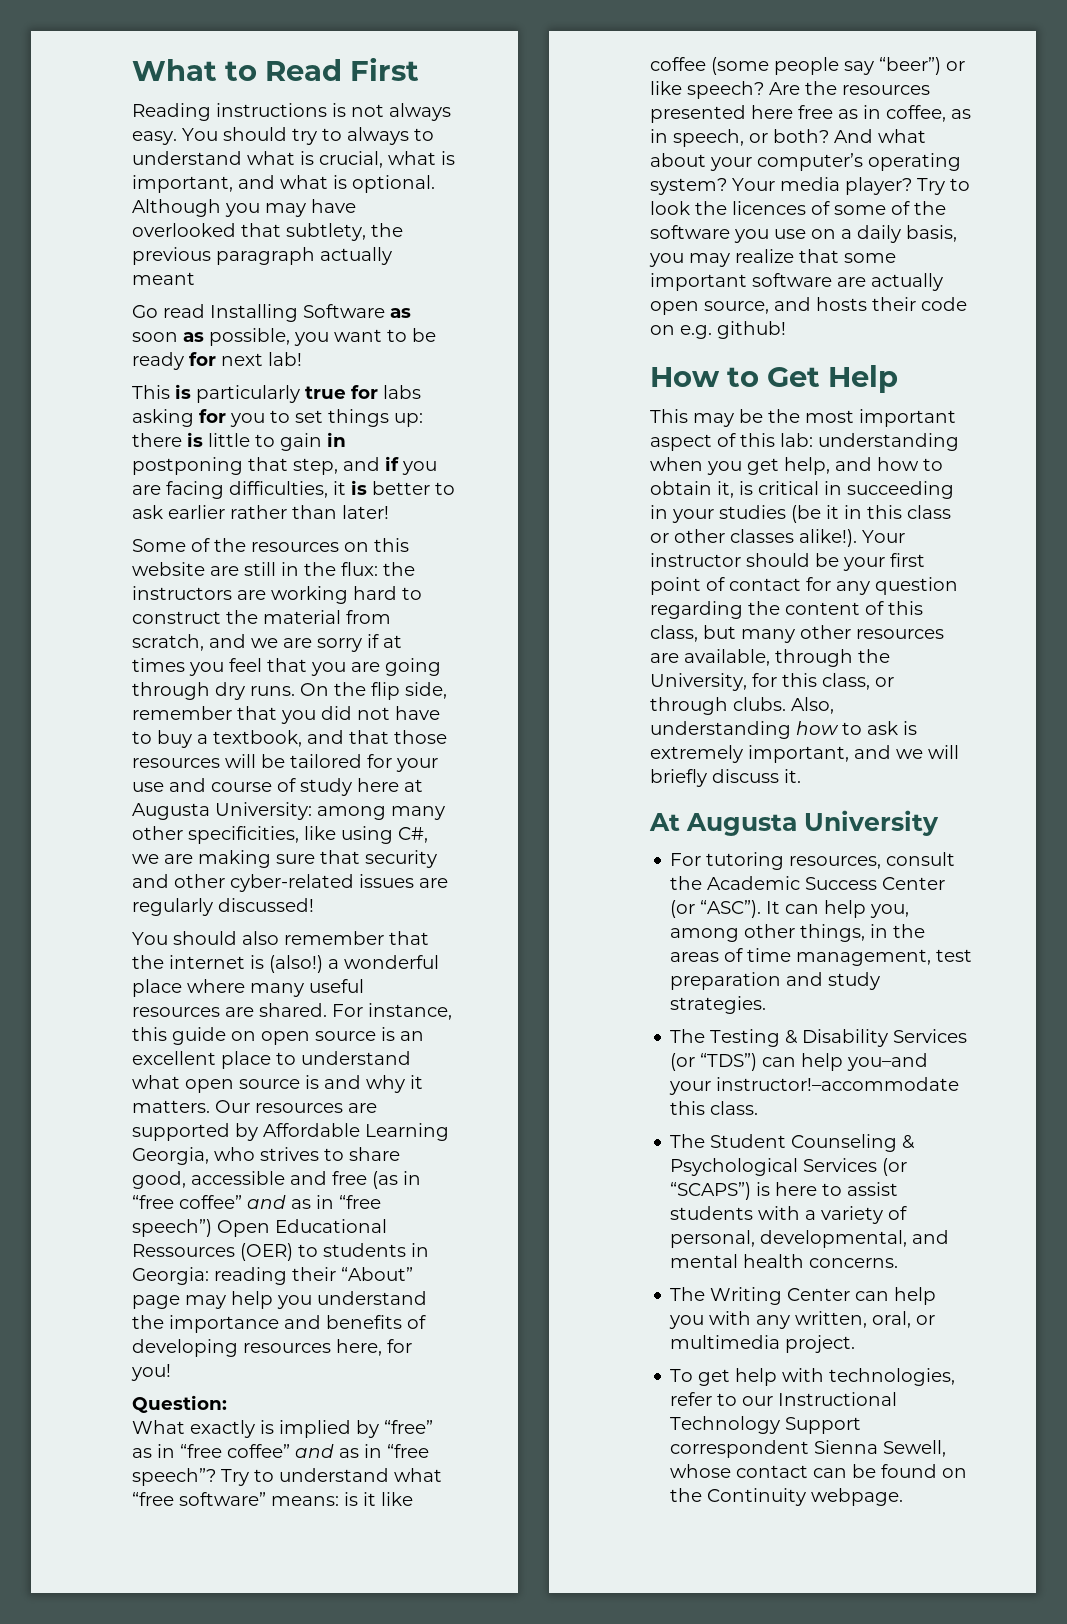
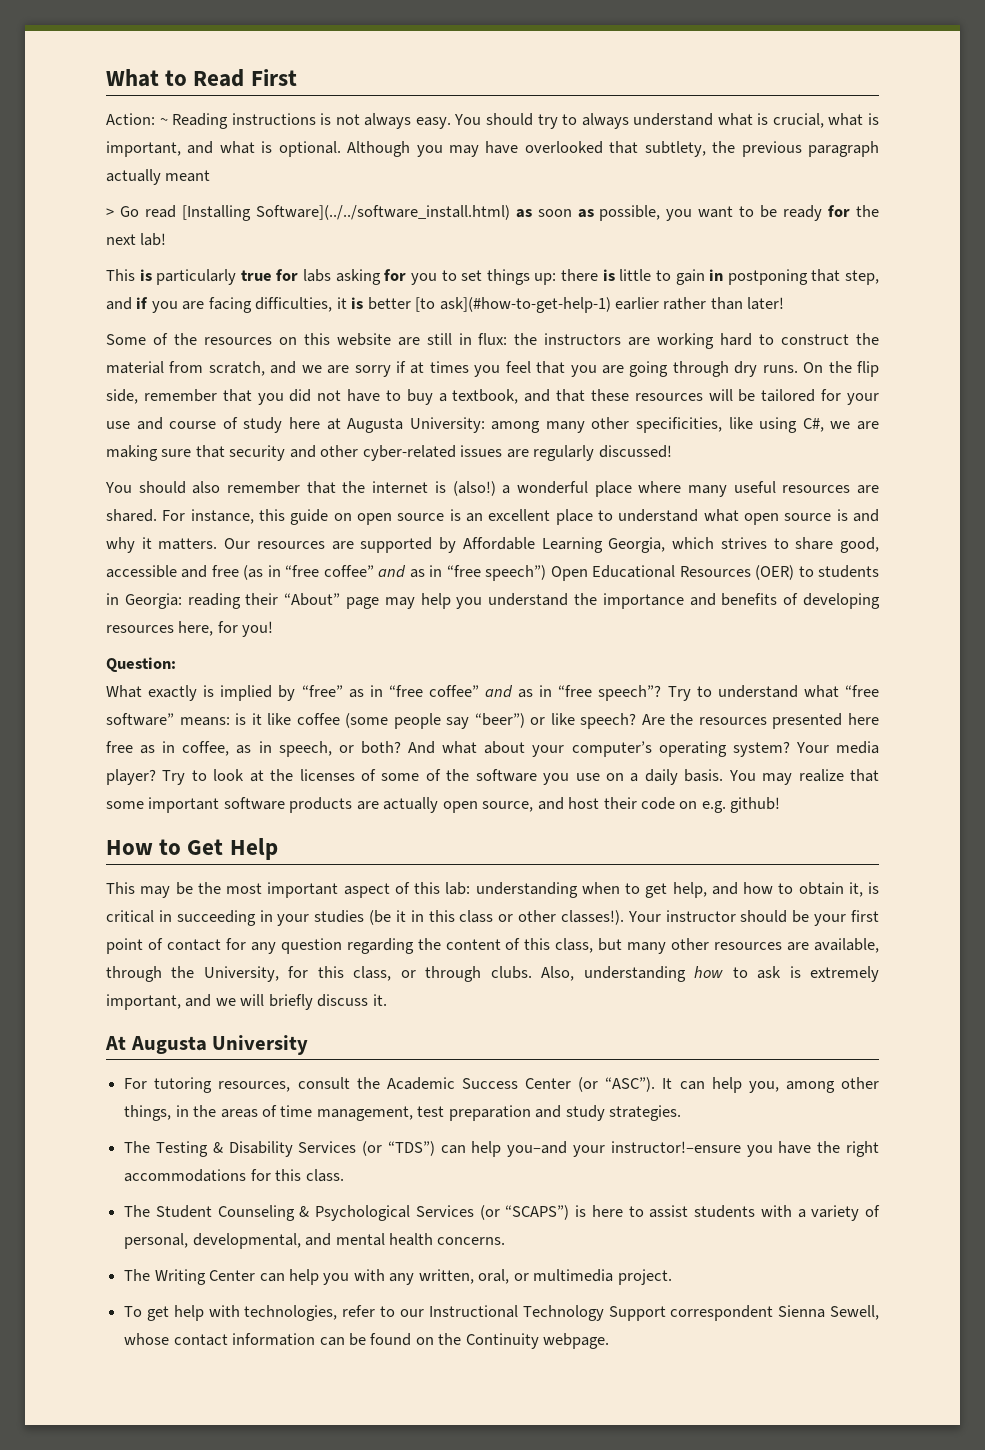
- Reading instructions is not always easy.
+ Action: ~ Reading instructions is not always easy.
- You should try to always to understand what is crucial, what is important, and what is optional.
+ You should try to always understand what is crucial, what is important, and what is optional.
- Go read Installing Software as soon as possible, you want to be ready for next lab!
+ > Go read [Installing Software](../../software_install.html) as soon as possible, you want to be ready for the next lab!
- This is particularly true for labs asking for you to set things up: there is little to gain in postponing that step, and if you are facing difficulties, it is better to ask earlier rather than later!
+ This is particularly true for labs asking for you to set things up: there is little to gain in postponing that step, and if you are facing difficulties, it is better [to ask](#how-to-get-help-1) earlier rather than later!
- Some of the resources on this website are still in the flux: the instructors are working hard to construct the material from scratch, and we are sorry if at times you feel that you are going through dry runs.
+ Some of the resources on this website are still in flux: the instructors are working hard to construct the material from scratch, and we are sorry if at times you feel that you are going through dry runs.
- On the flip side, remember that you did not have to buy a textbook, and that those resources will be tailored for your use and course of study here at Augusta University: among many other specificities, like using C#, we are making sure that security and other cyber-related issues are regularly discussed!
+ On the flip side, remember that you did not have to buy a textbook, and that these resources will be tailored for your use and course of study here at Augusta University: among many other specificities, like using C#, we are making sure that security and other cyber-related issues are regularly discussed!
- Our resources are supported by Affordable Learning Georgia, who strives to share good, accessible and free (as in “free coffee” and as in “free speech”) Open Educational Ressources (OER) to students in Georgia: reading their “About” page may help you understand the importance and benefits of developing resources here, for you!
+ Our resources are supported by Affordable Learning Georgia, which strives to share good, accessible and free (as in “free coffee” and as in “free speech”) Open Educational Resources (OER) to students in Georgia: reading their “About” page may help you understand the importance and benefits of developing resources here, for you!
- Try to look the licences of some of the software you use on a daily basis, you may realize that some important software are actually open source, and hosts their code on e.g. github!
+ Try to look at the licenses of some of the software you use on a daily basis. You may realize that some important software products are actually open source, and host their code on e.g. github!
- This may be the most important aspect of this lab: understanding when you get help, and how to obtain it, is critical in succeeding in your studies (be it in this class or other classes alike!).
+ This may be the most important aspect of this lab: understanding when to get help, and how to obtain it, is critical in succeeding in your studies (be it in this class or other classes!).
- The Testing & Disability Services (or “TDS”) can help you–and your instructor!–accommodate this class.
+ The Testing & Disability Services (or “TDS”) can help you–and your instructor!–ensure you have the right accommodations for this class.
- To get help with technologies, refer to our Instructional Technology Support correspondent Sienna Sewell, whose contact can be found on the Continuity webpage.
+ To get help with technologies, refer to our Instructional Technology Support correspondent Sienna Sewell, whose contact information can be found on the Continuity webpage.

